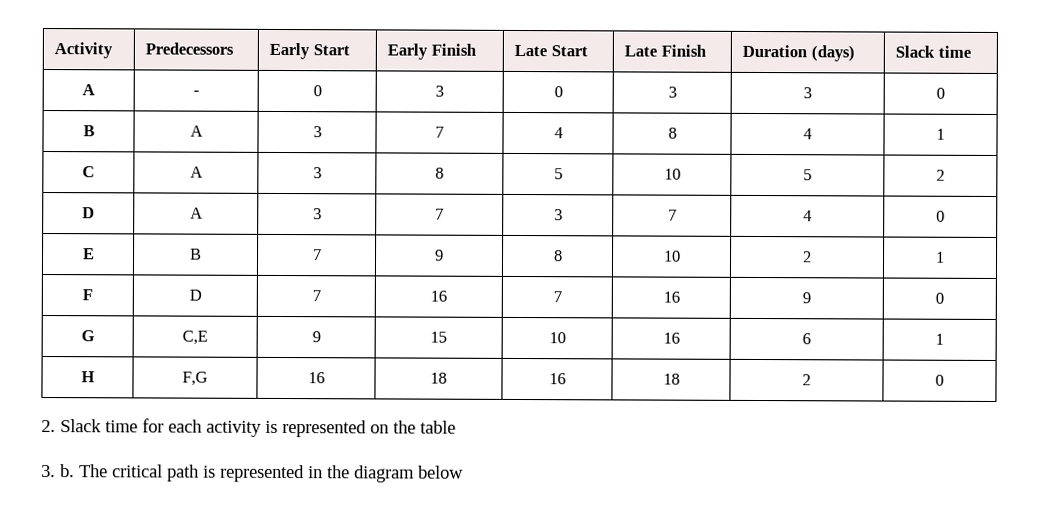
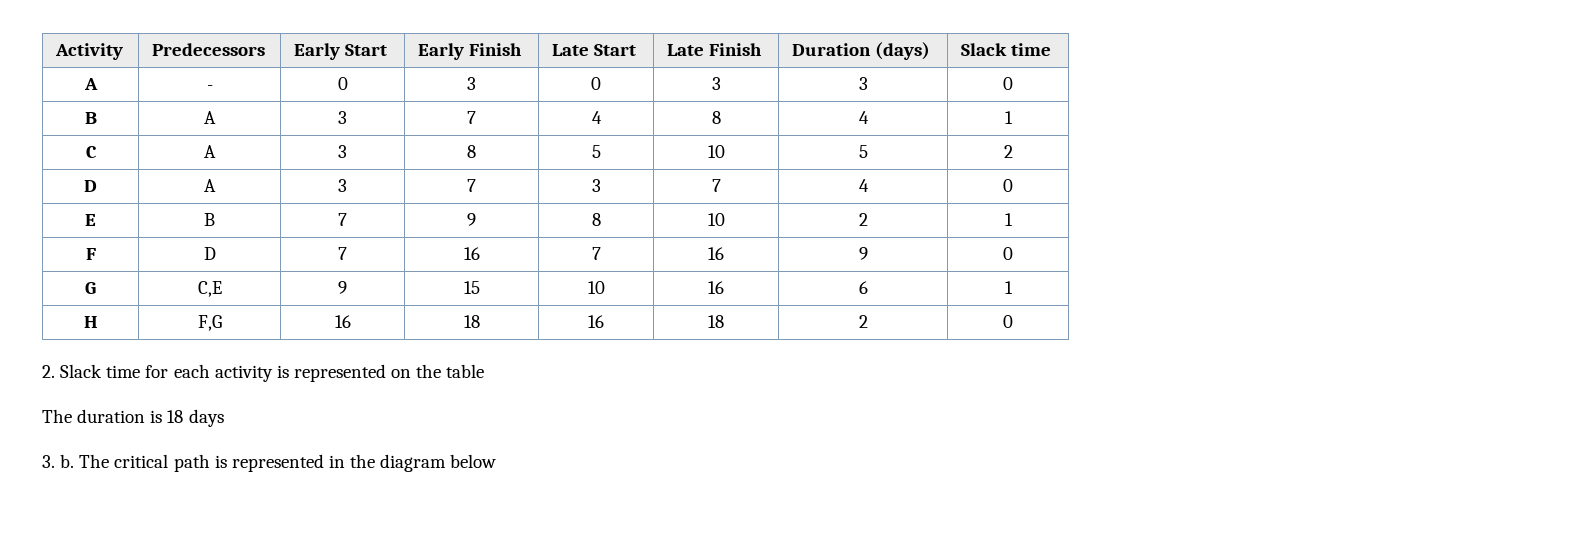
+ The duration is 18 days

